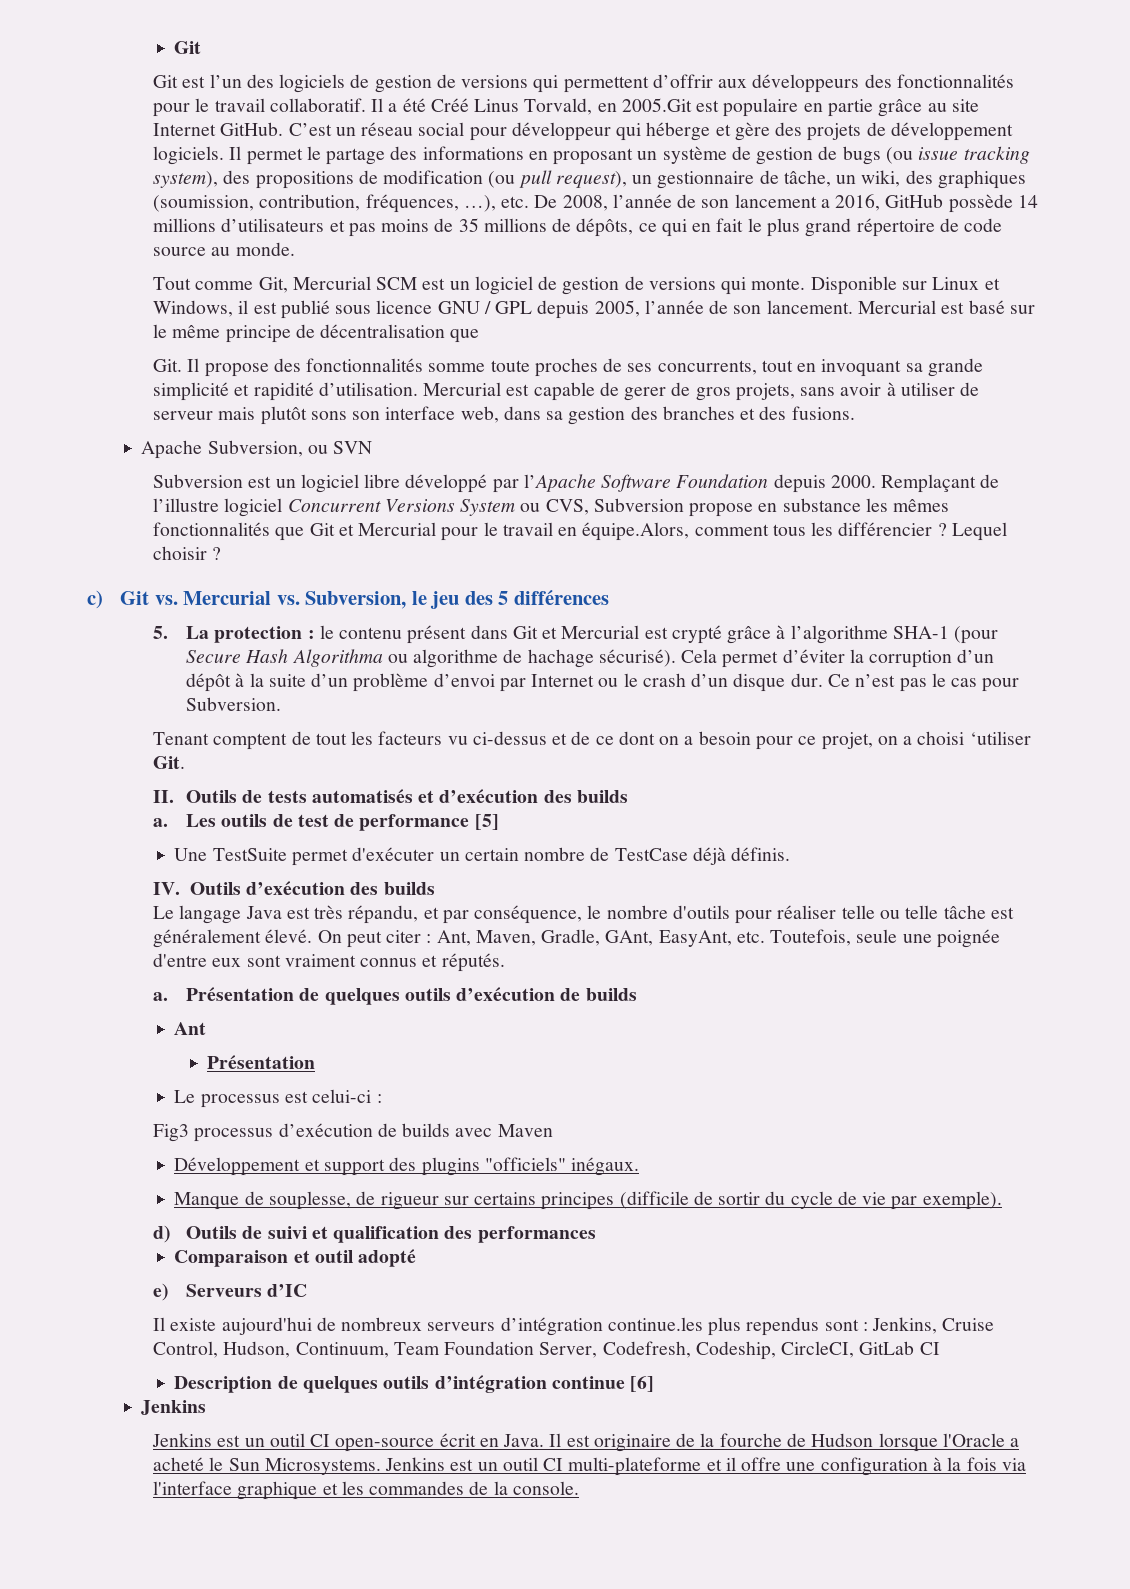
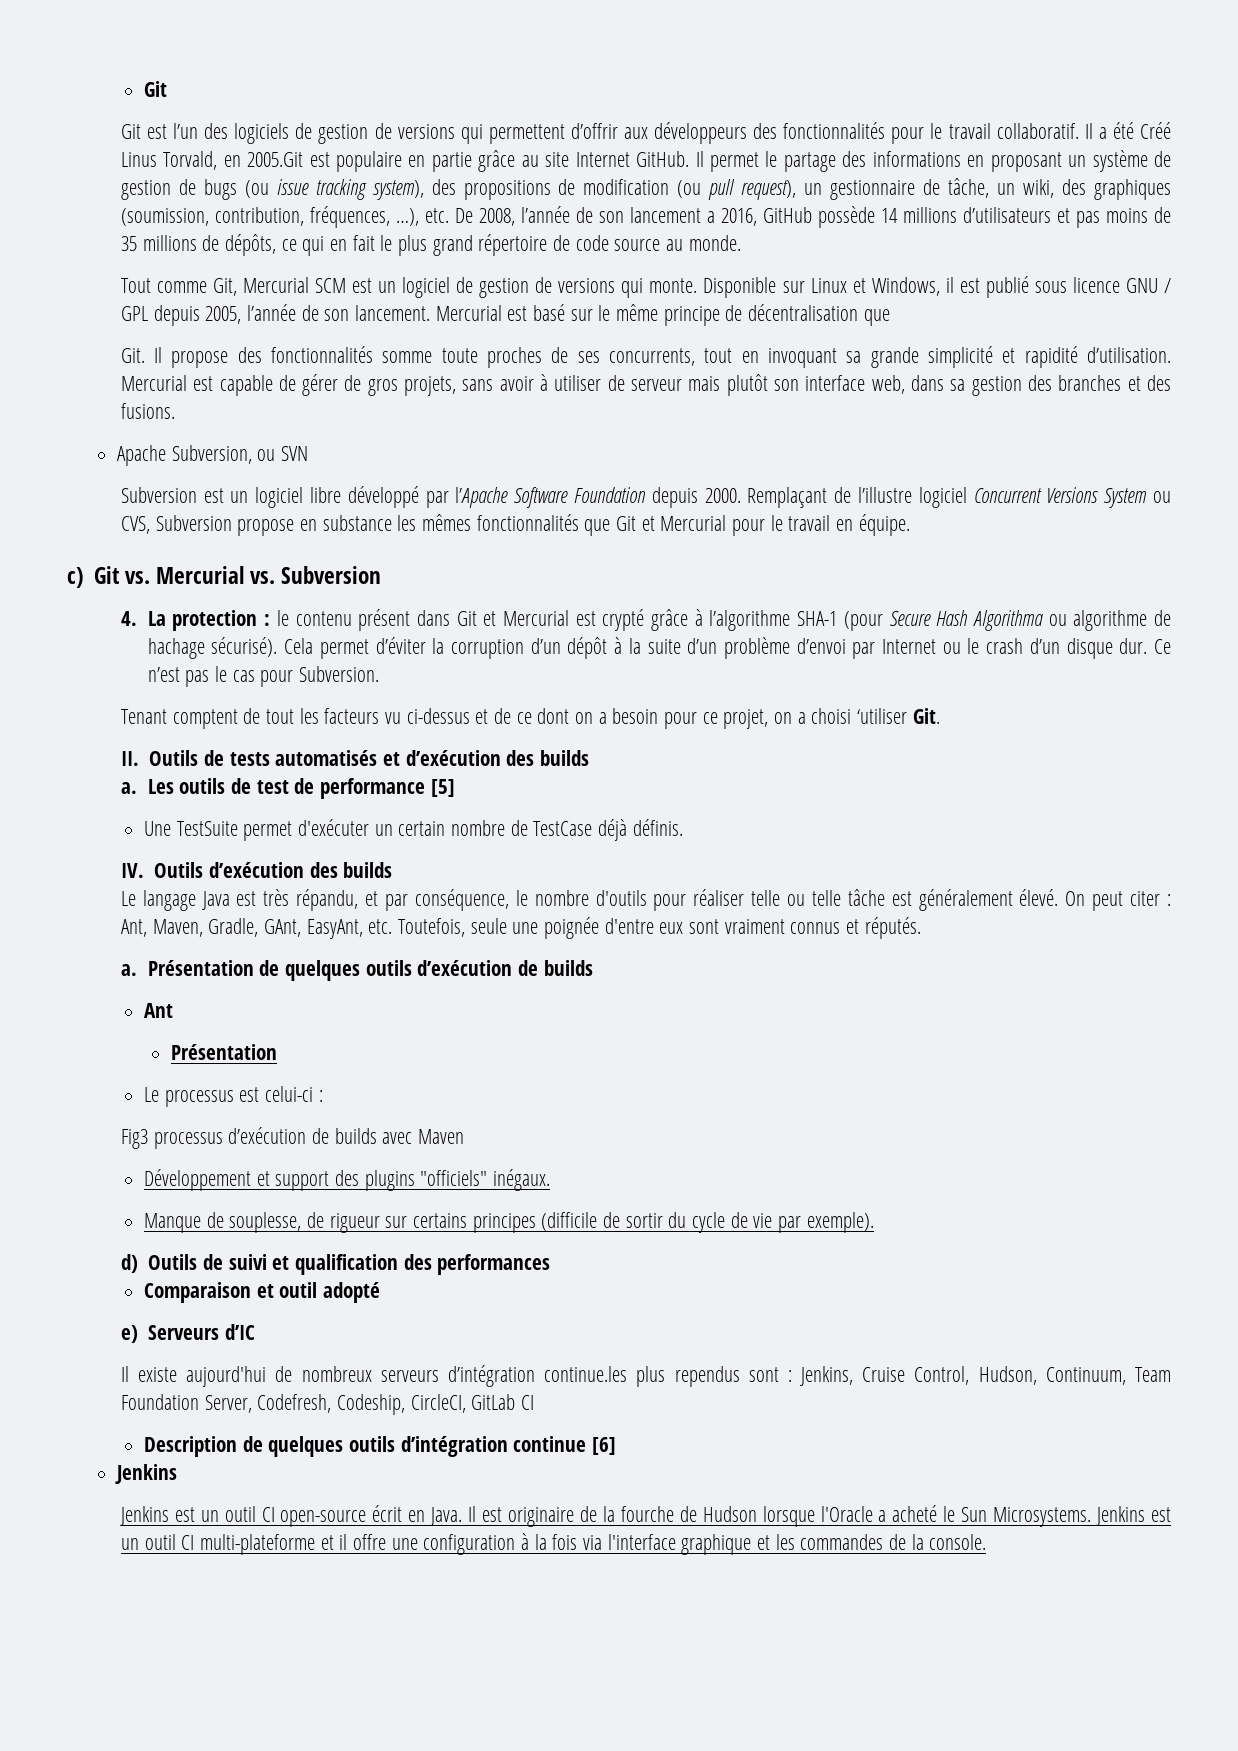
- C’est un réseau social pour développeur qui héberge et gère des projets de développement logiciels.
- Mercurial est capable de gerer de gros projets, sans avoir à utiliser de serveur mais plutôt sons son interface web, dans sa gestion des branches et des fusions.
+ Mercurial est capable de gérer de gros projets, sans avoir à utiliser de serveur mais plutôt son interface web, dans sa gestion des branches et des fusions.
- Remplaçant de l’illustre logiciel Concurrent Versions System ou CVS, Subversion propose en substance les mêmes fonctionnalités que Git et Mercurial pour le travail en équipe.Alors, comment tous les différencier ? Lequel choisir ?
+ Remplaçant de l’illustre logiciel Concurrent Versions System ou CVS, Subversion propose en substance les mêmes fonctionnalités que Git et Mercurial pour le travail en équipe.
- c) Git vs. Mercurial vs. Subversion, le jeu des 5 différences
- 5. La protection : le contenu présent dans Git et Mercurial est crypté grâce à l’algorithme SHA-1 (pour Secure Hash Algorithma ou algorithme de hachage sécurisé).
+ c) Git vs. Mercurial vs. Subversion
+ 4. La protection : le contenu présent dans Git et Mercurial est crypté grâce à l’algorithme SHA-1 (pour Secure Hash Algorithma ou algorithme de hachage sécurisé).

